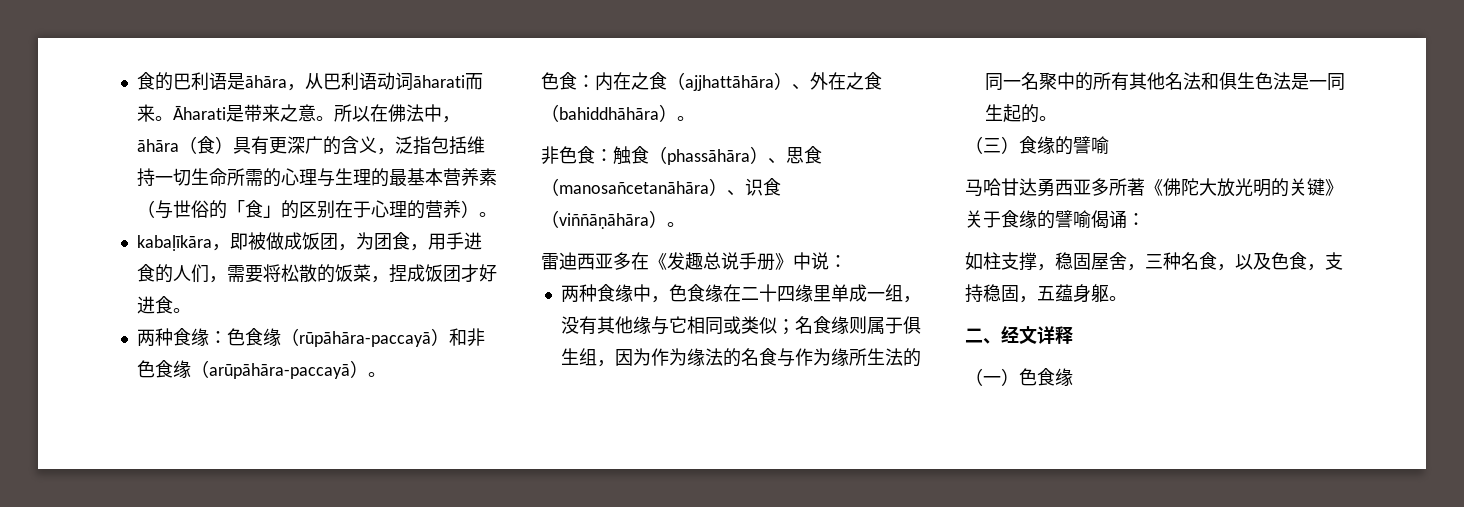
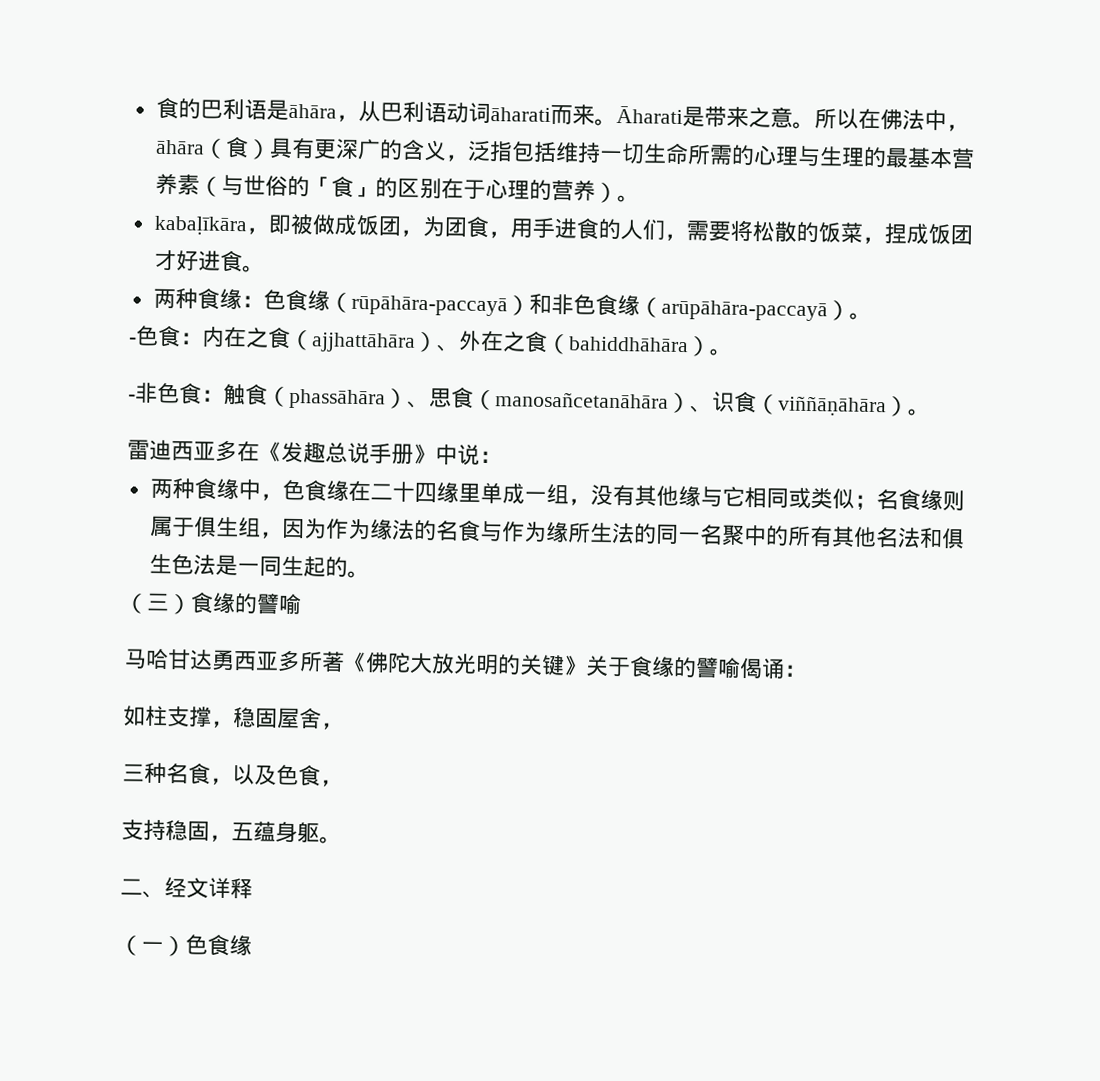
- 色食：内在之食（ajjhattāhāra）、外在之食（bahiddhāhāra）。
+ -色食：内在之食（ajjhattāhāra）、外在之食（bahiddhāhāra）。
- 非色食：触食（phassāhāra）、思食（manosañcetanāhāra）、识食（viññāṇāhāra）。
+ -非色食：触食（phassāhāra）、思食（manosañcetanāhāra）、识食（viññāṇāhāra）。
- 如柱支撑，稳固屋舍，三种名食，以及色食，支持稳固，五蕴身躯。
+ 如柱支撑，稳固屋舍，
+ 三种名食，以及色食，
+ 支持稳固，五蕴身躯。

